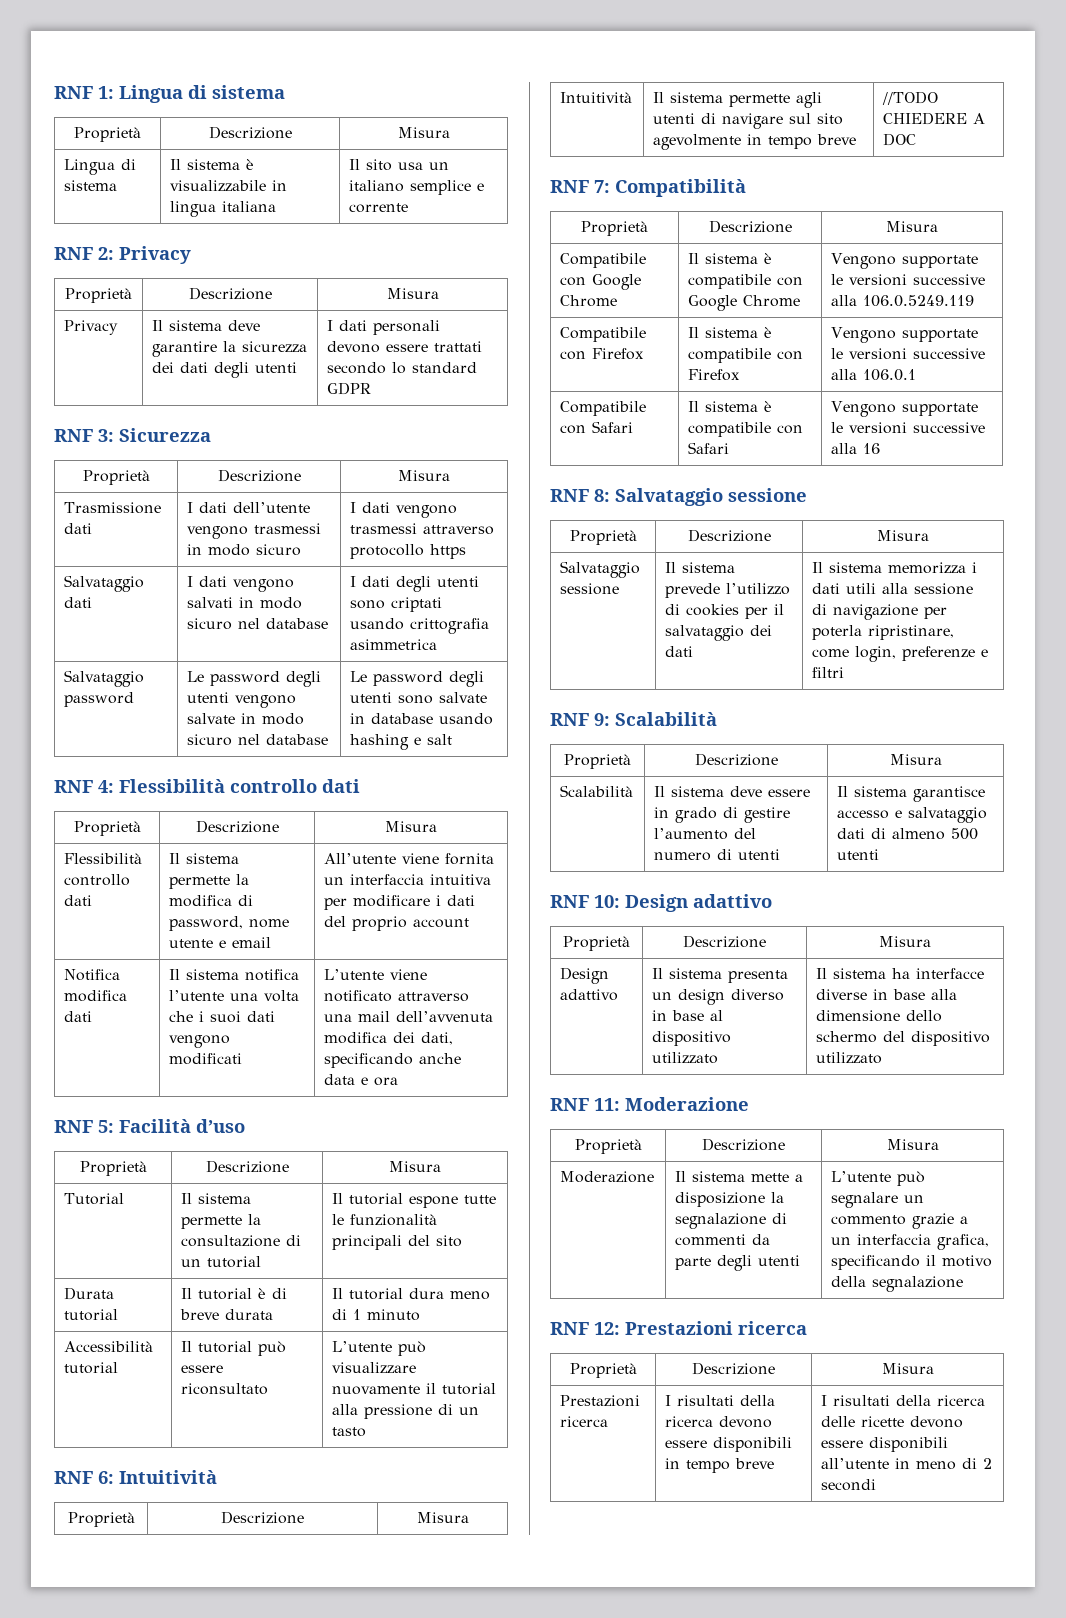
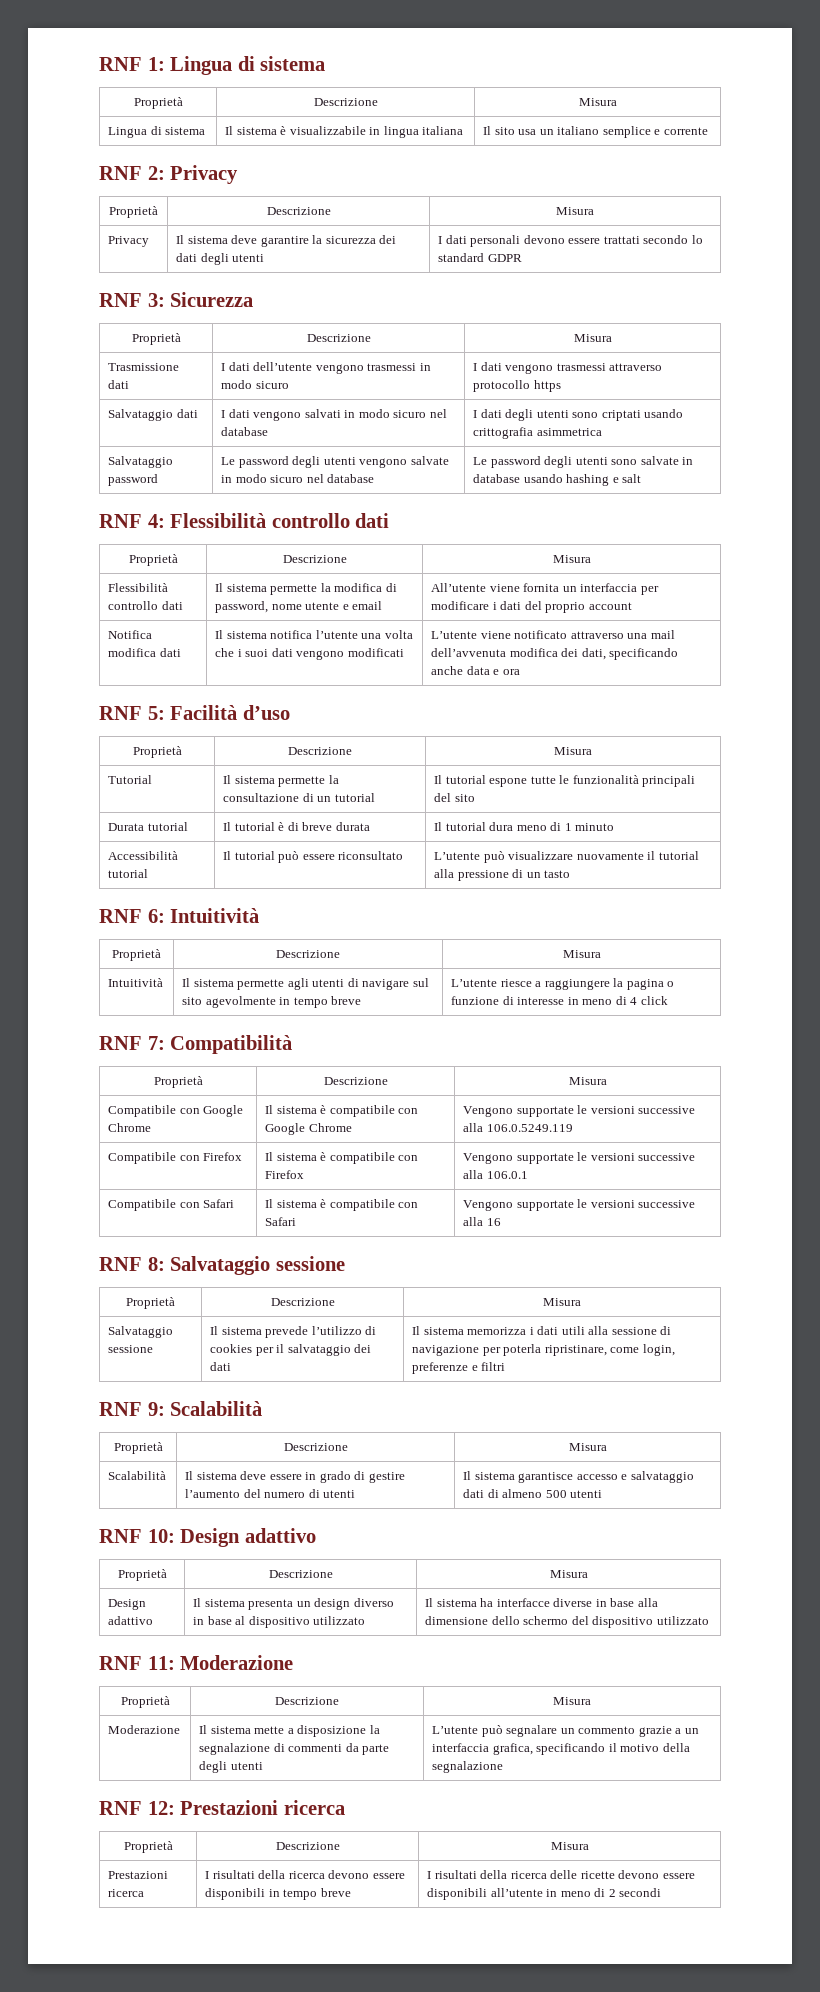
- Flessibilità controllo dati | Il sistema permette la modifica di password, nome utente e email | All’utente viene fornita un interfaccia intuitiva per modificare i dati del proprio account
+ Flessibilità controllo dati | Il sistema permette la modifica di password, nome utente e email | All’utente viene fornita un interfaccia per modificare i dati del proprio account
- Intuitività | Il sistema permette agli utenti di navigare sul sito agevolmente in tempo breve | //TODO CHIEDERE A DOC
+ Intuitività | Il sistema permette agli utenti di navigare sul sito agevolmente in tempo breve | L’utente riesce a raggiungere la pagina o funzione di interesse in meno di 4 click

